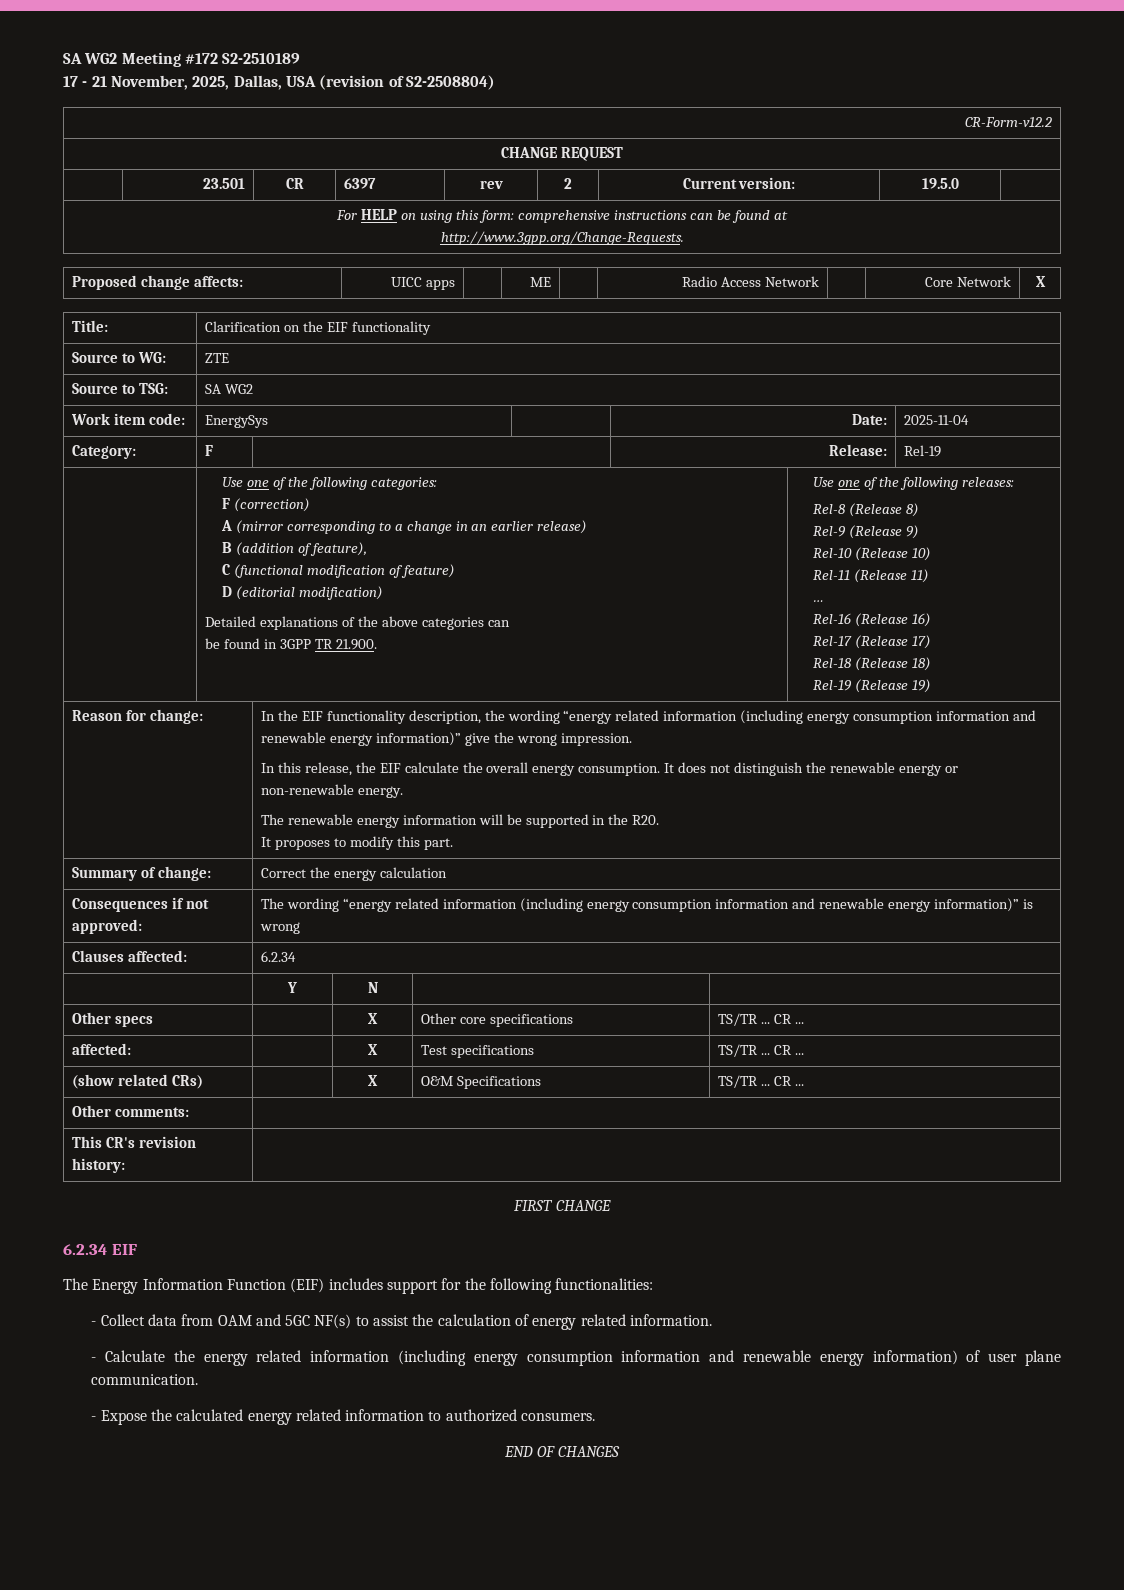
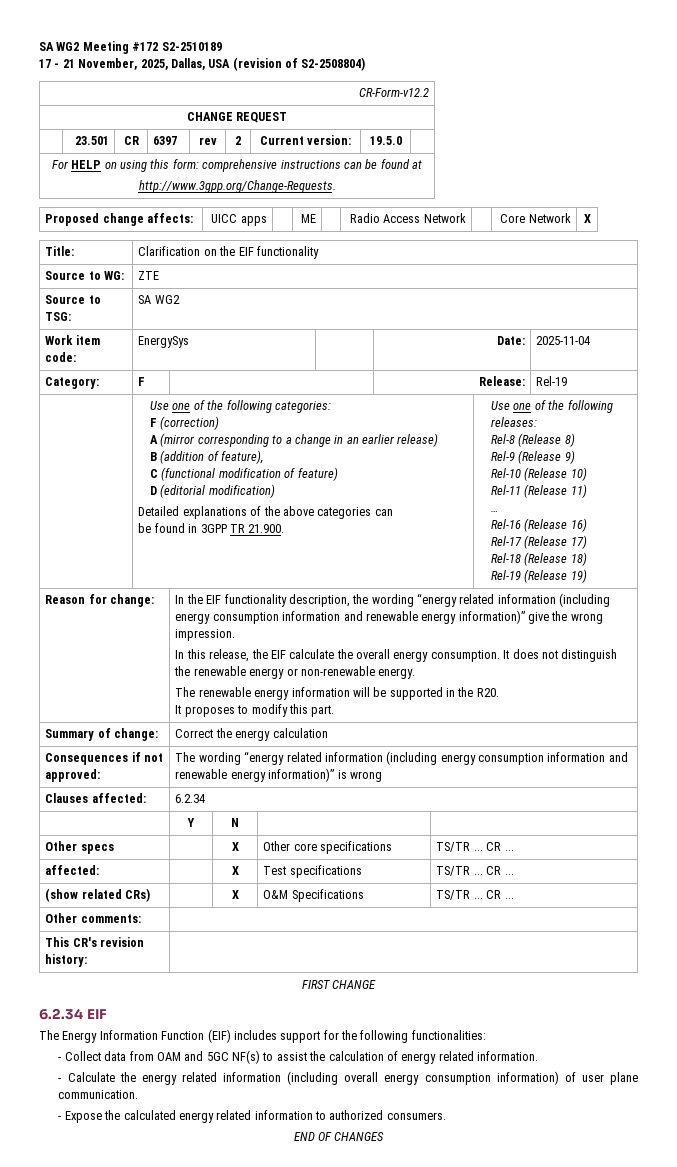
- - Calculate the energy related information (including energy consumption information and renewable energy information) of user plane communication.
+ - Calculate the energy related information (including overall energy consumption information) of user plane communication.

